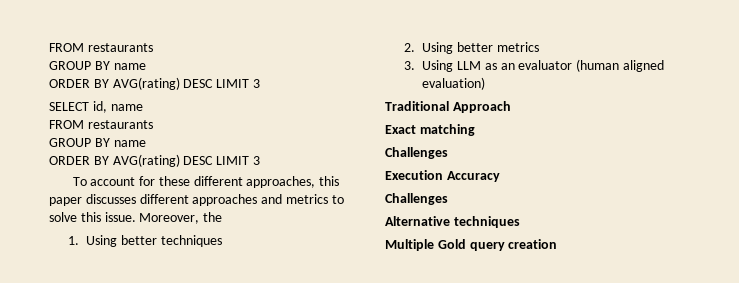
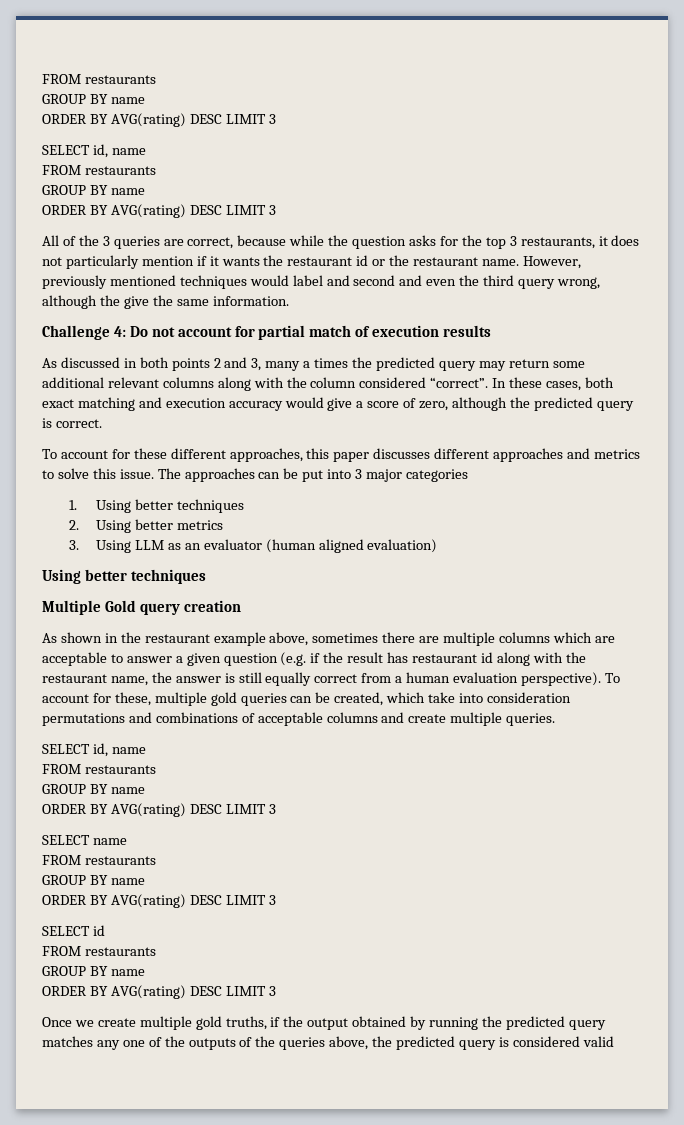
+ All of the 3 queries are correct, because while the question asks for the top 3 restaurants, it does not particularly mention if it wants the restaurant id or the restaurant name. However, previously mentioned techniques would label and second and even the third query wrong, although the give the same information.
+ Challenge 4: Do not account for partial match of execution results
+ As discussed in both points 2 and 3, many a times the predicted query may return some additional relevant columns along with the column considered “correct”. In these cases, both exact matching and execution accuracy would give a score of zero, although the predicted query is correct.
- Moreover, the
+ The approaches can be put into 3 major categories
  3. Using LLM as an evaluator (human aligned evaluation)
- Traditional Approach
- Exact matching
- Challenges
- Execution Accuracy
- Challenges
- Alternative techniques
+ Using better techniques
+ As shown in the restaurant example above, sometimes there are multiple columns which are acceptable to answer a given question (e.g. if the result has restaurant id along with the restaurant name, the answer is still equally correct from a human evaluation perspective). To account for these, multiple gold queries can be created, which take into consideration permutations and combinations of acceptable columns and create multiple queries.
+ SELECT id, name
+ FROM restaurants
+ GROUP BY name
+ ORDER BY AVG(rating) DESC LIMIT 3
+ SELECT name
+ FROM restaurants
+ GROUP BY name
+ ORDER BY AVG(rating) DESC LIMIT 3
+ SELECT id
+ FROM restaurants
+ GROUP BY name
+ ORDER BY AVG(rating) DESC LIMIT 3
+ Once we create multiple gold truths, if the output obtained by running the predicted query matches any one of the outputs of the queries above, the predicted query is considered valid

